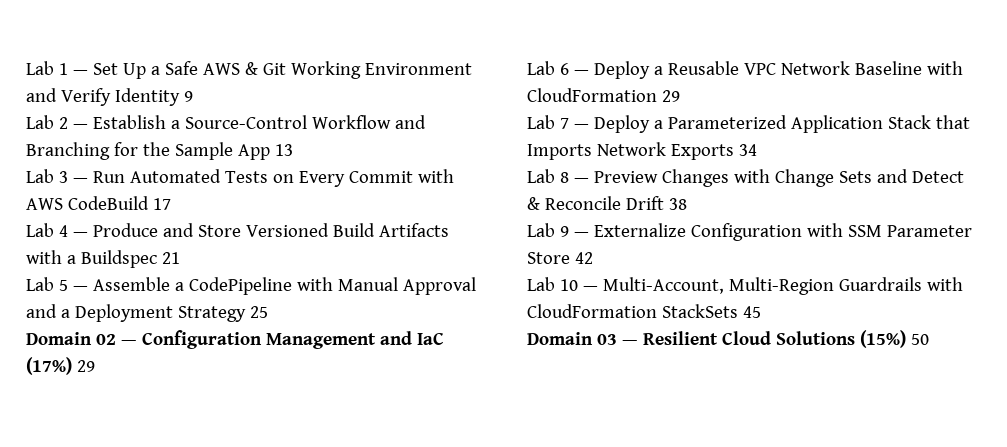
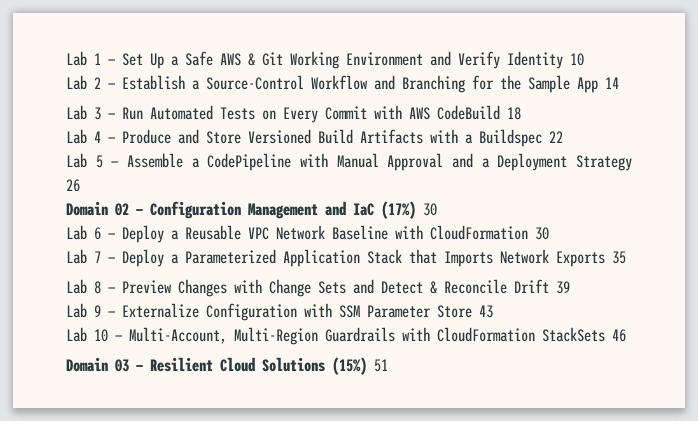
- Lab 1 — Set Up a Safe AWS & Git Working Environment and Verify Identity 9
+ Lab 1 — Set Up a Safe AWS & Git Working Environment and Verify Identity 10
- Lab 2 — Establish a Source-Control Workflow and Branching for the Sample App 13
+ Lab 2 — Establish a Source-Control Workflow and Branching for the Sample App 14
- Lab 3 — Run Automated Tests on Every Commit with AWS CodeBuild 17
+ Lab 3 — Run Automated Tests on Every Commit with AWS CodeBuild 18
- Lab 4 — Produce and Store Versioned Build Artifacts with a Buildspec 21
+ Lab 4 — Produce and Store Versioned Build Artifacts with a Buildspec 22
- Lab 5 — Assemble a CodePipeline with Manual Approval and a Deployment Strategy 25
+ Lab 5 — Assemble a CodePipeline with Manual Approval and a Deployment Strategy 26
- Domain 02 — Configuration Management and IaC (17%) 29
+ Domain 02 — Configuration Management and IaC (17%) 30
- Lab 6 — Deploy a Reusable VPC Network Baseline with CloudFormation 29
+ Lab 6 — Deploy a Reusable VPC Network Baseline with CloudFormation 30
- Lab 7 — Deploy a Parameterized Application Stack that Imports Network Exports 34
+ Lab 7 — Deploy a Parameterized Application Stack that Imports Network Exports 35
- Lab 8 — Preview Changes with Change Sets and Detect & Reconcile Drift 38
+ Lab 8 — Preview Changes with Change Sets and Detect & Reconcile Drift 39
- Lab 9 — Externalize Configuration with SSM Parameter Store 42
+ Lab 9 — Externalize Configuration with SSM Parameter Store 43
- Lab 10 — Multi-Account, Multi-Region Guardrails with CloudFormation StackSets 45
+ Lab 10 — Multi-Account, Multi-Region Guardrails with CloudFormation StackSets 46
- Domain 03 — Resilient Cloud Solutions (15%) 50
+ Domain 03 — Resilient Cloud Solutions (15%) 51

